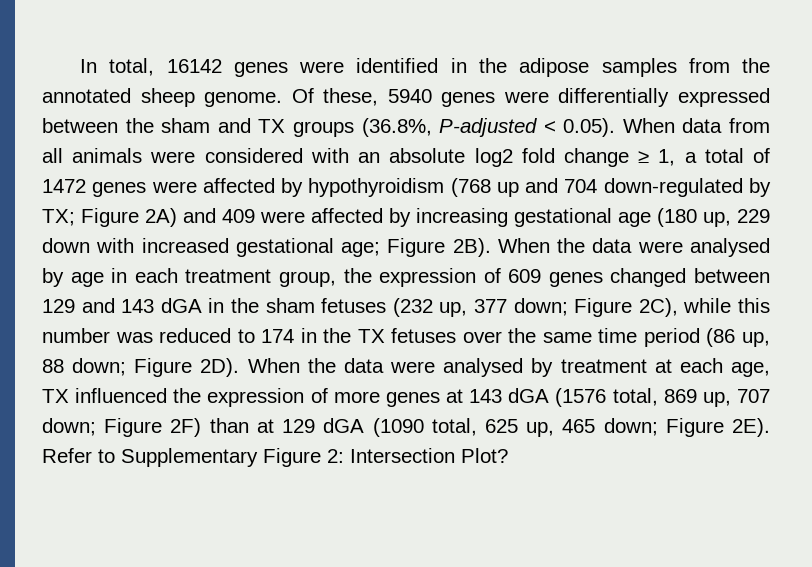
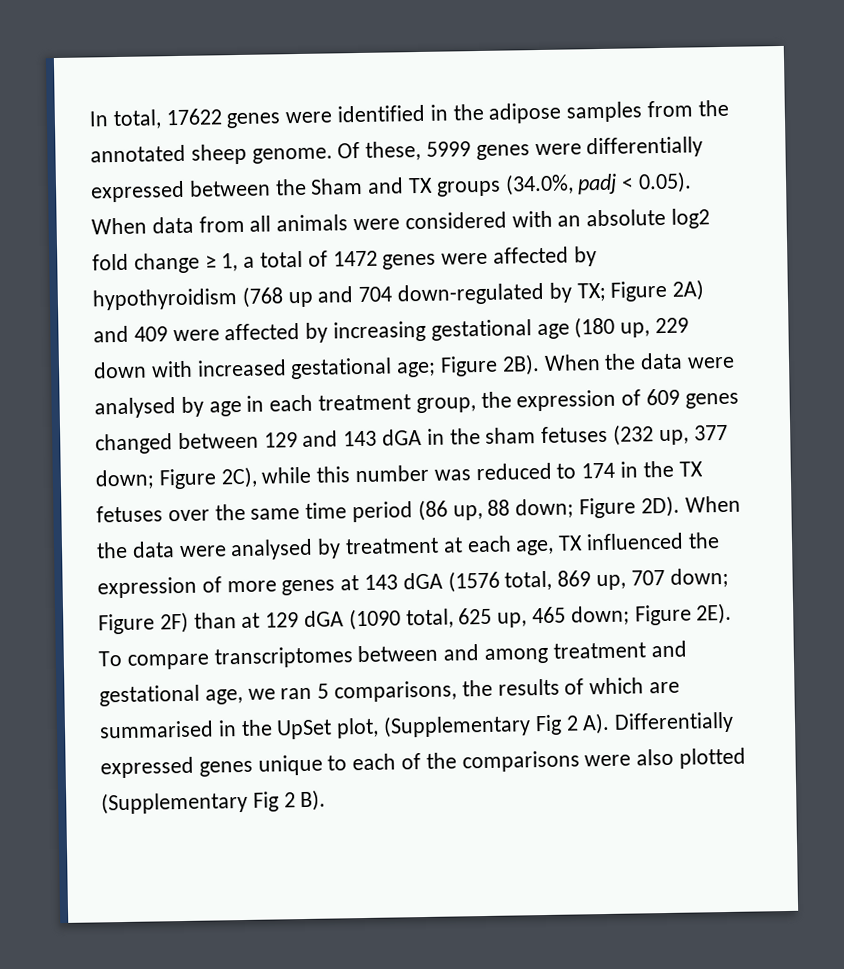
- In total, 16142 genes were identified in the adipose samples from the annotated sheep genome.
+ In total, 17622 genes were identified in the adipose samples from the annotated sheep genome.
- Of these, 5940 genes were differentially expressed between the sham and TX groups (36.8%, P-adjusted < 0.05). When data from all animals were considered with an absolute log2 fold change ≥ 1, a total of 1472 genes were affected by hypothyroidism (768 up and 704 down-regulated by TX;
+ Of these, 5999 genes were differentially expressed between the Sham and TX groups (34.0%, padj < 0.05). When data from all animals were considered with an absolute log2 fold change ≥ 1, a total of 1472 genes were affected by hypothyroidism (768 up and 704 down-regulated by TX;
- Refer to Supplementary Figure 2: Intersection Plot?
+ To compare transcriptomes between and among treatment and gestational age, we ran 5 comparisons, the results of which are summarised in the UpSet plot, (Supplementary Fig 2 A). Differentially expressed genes unique to each of the comparisons were also plotted (Supplementary Fig 2 B).

